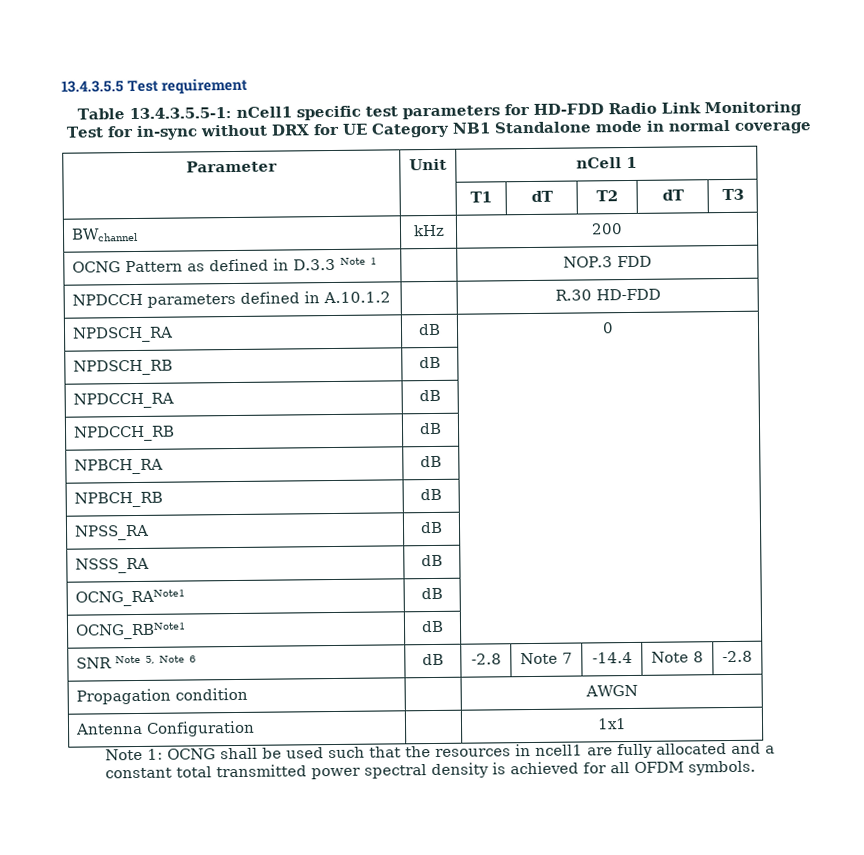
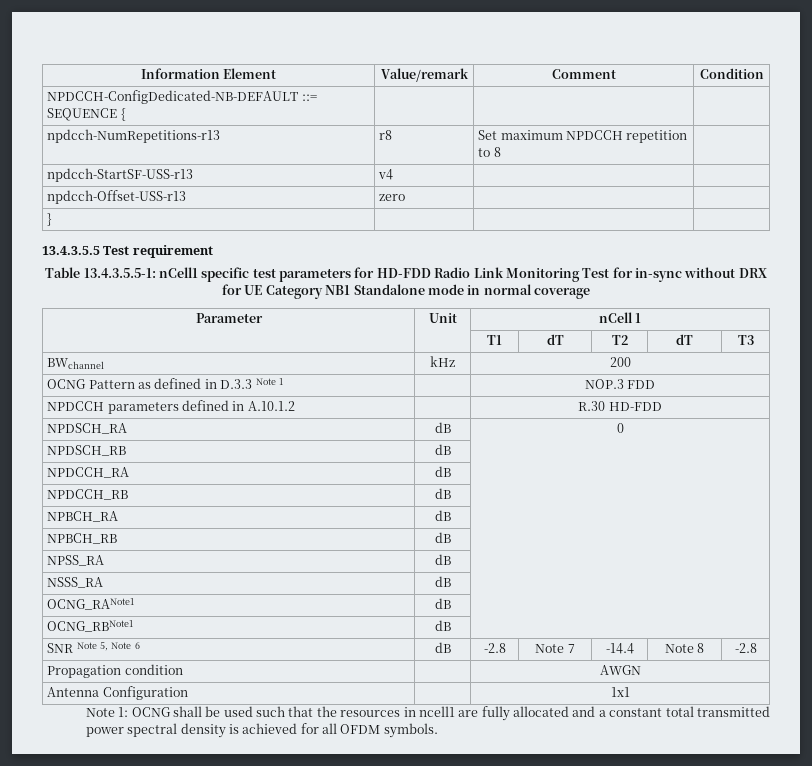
+ Information Element | Value/remark | Comment | Condition
+ NPDCCH-ConfigDedicated-NB-DEFAULT ::= SEQUENCE { | | |
+ npdcch-NumRepetitions-r13 | r8 | Set maximum NPDCCH repetition to 8 |
+ npdcch-StartSF-USS-r13 | v4 | |
+ npdcch-Offset-USS-r13 | zero | |
+ } | | |

